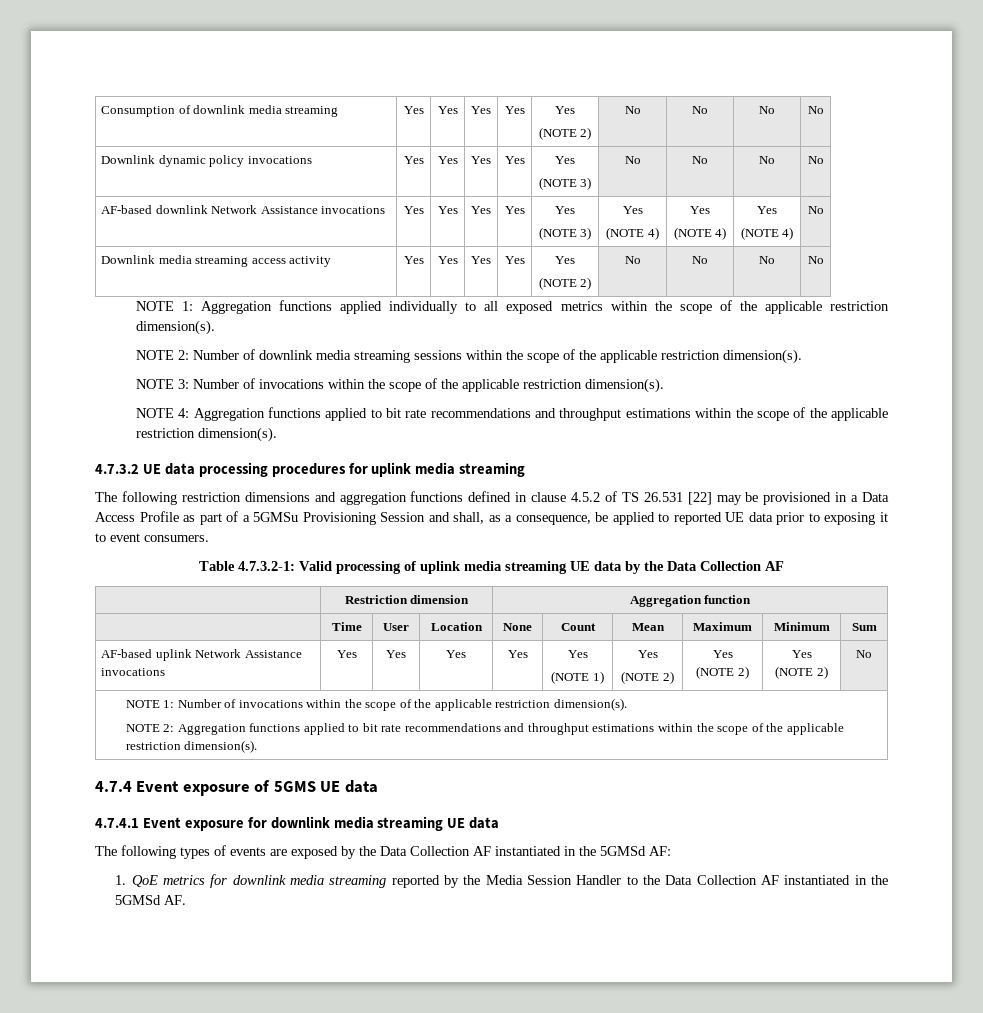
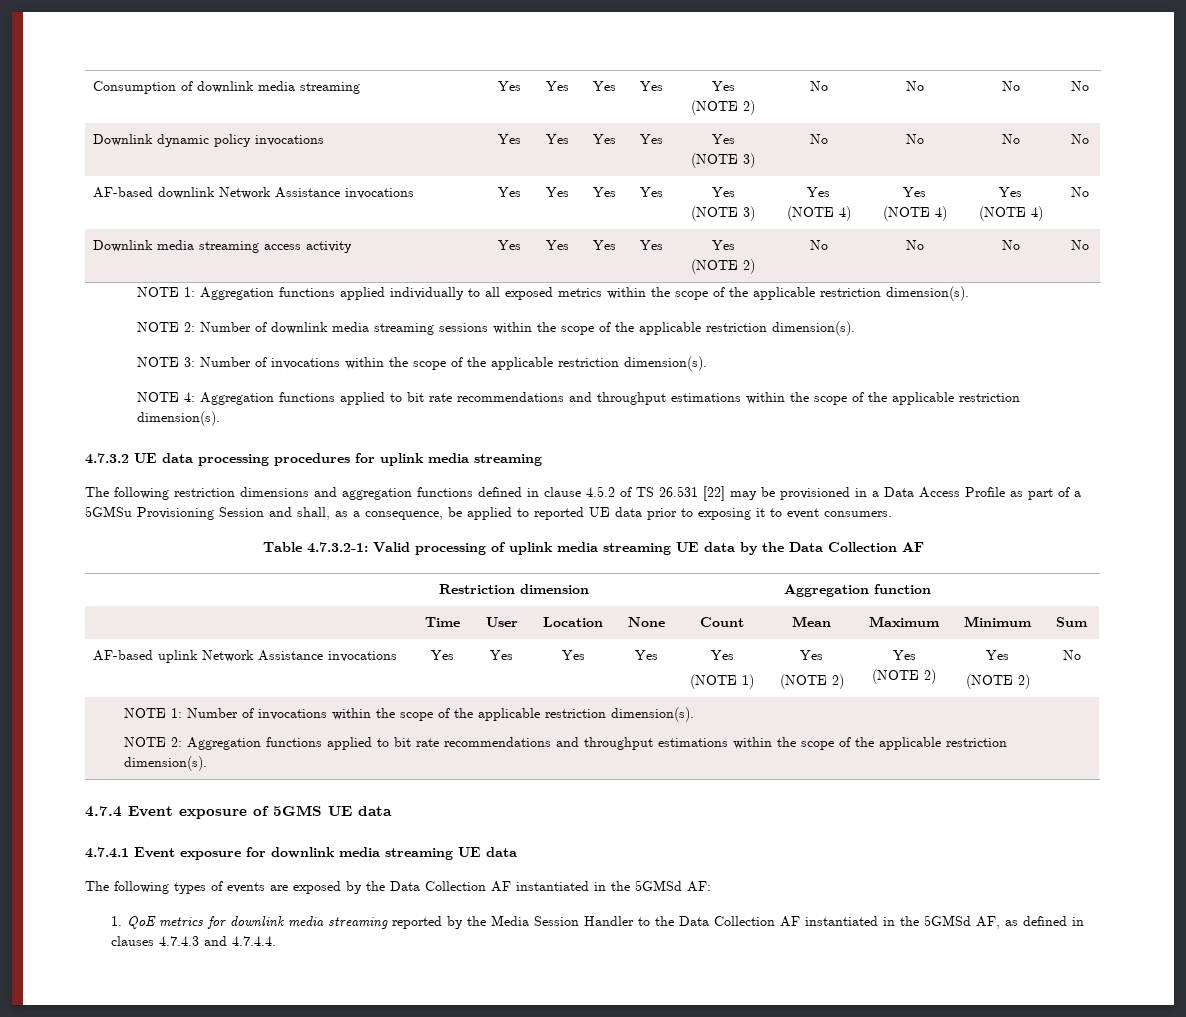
- 1. QoE metrics for downlink media streaming reported by the Media Session Handler to the Data Collection AF instantiated in the 5GMSd AF.
+ 1. QoE metrics for downlink media streaming reported by the Media Session Handler to the Data Collection AF instantiated in the 5GMSd AF, as defined in clauses 4.7.4.3 and 4.7.4.4.

